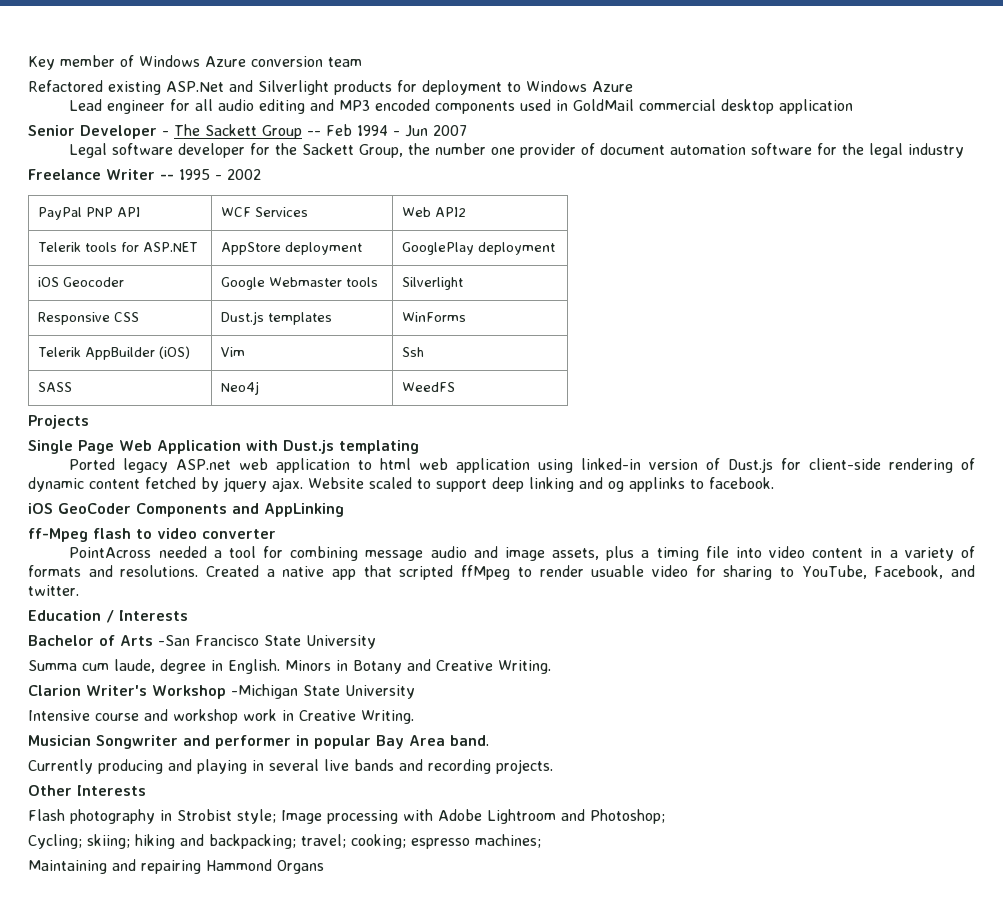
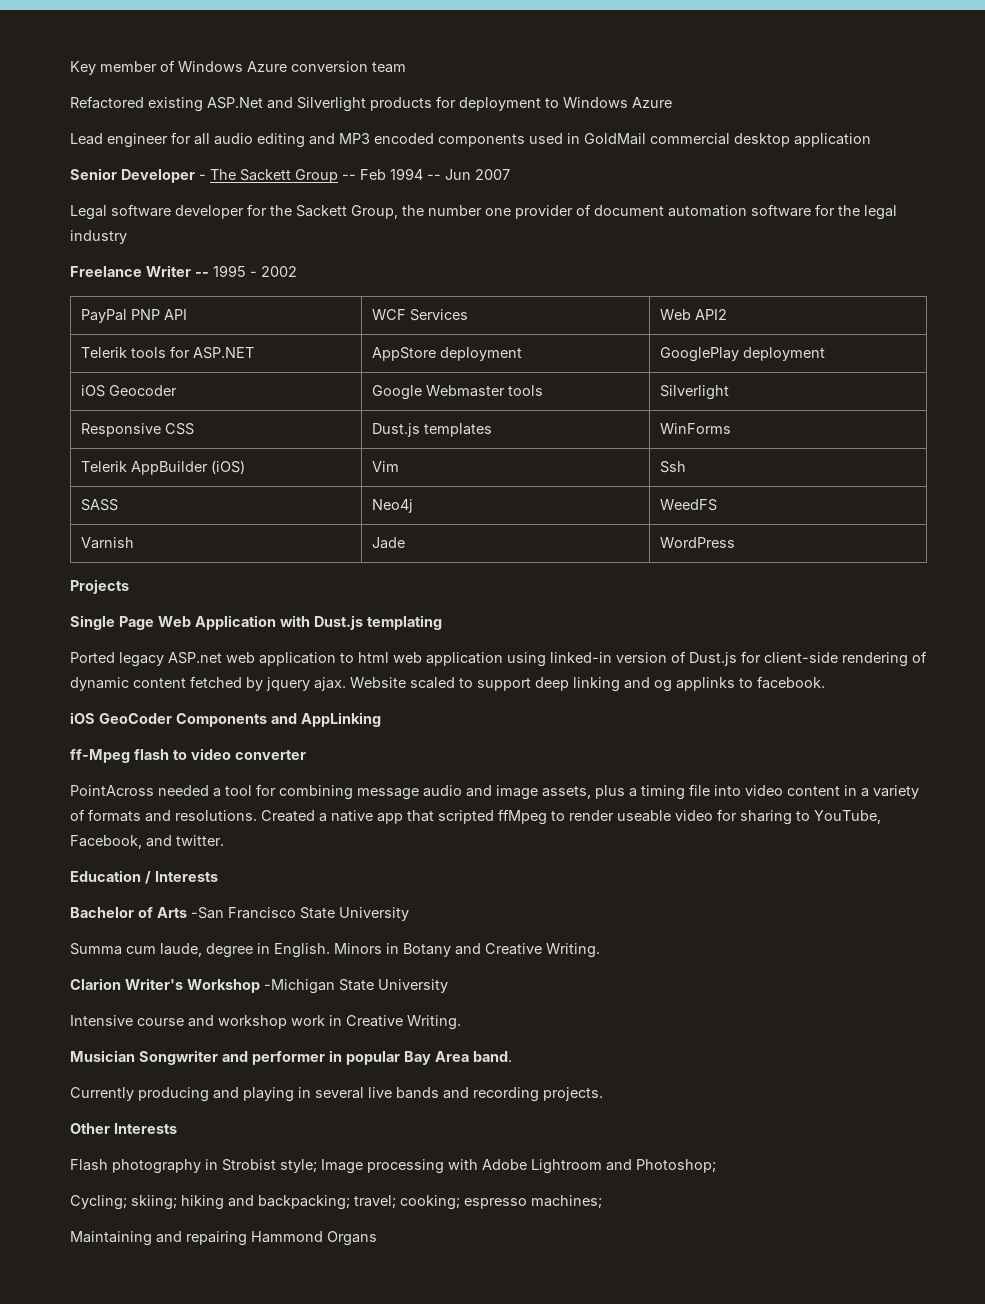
- Senior Developer - The Sackett Group -- Feb 1994 - Jun 2007
+ Senior Developer - The Sackett Group -- Feb 1994 -- Jun 2007
+ Varnish | Jade | WordPress
- Created a native app that scripted ffMpeg to render usuable video for sharing to YouTube, Facebook, and twitter.
+ Created a native app that scripted ffMpeg to render useable video for sharing to YouTube, Facebook, and twitter.

